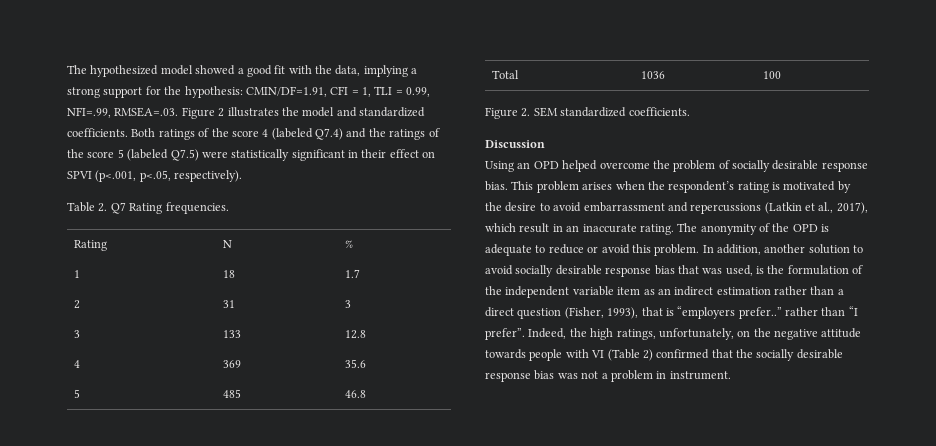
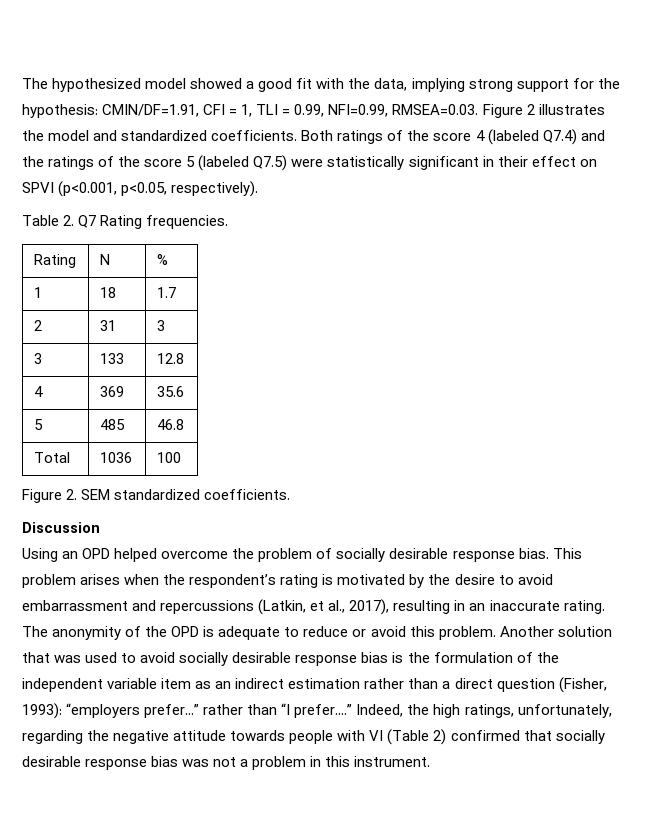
- The hypothesized model showed a good fit with the data, implying a strong support for the hypothesis: CMIN/DF=1.91, CFI = 1, TLI = 0.99, NFI=.99, RMSEA=.03. Figure 2 illustrates the model and standardized coefficients.
+ The hypothesized model showed a good fit with the data, implying strong support for the hypothesis: CMIN/DF=1.91, CFI = 1, TLI = 0.99, NFI=0.99, RMSEA=0.03. Figure 2 illustrates the model and standardized coefficients.
- Both ratings of the score 4 (labeled Q7.4) and the ratings of the score 5 (labeled Q7.5) were statistically significant in their effect on SPVI (p<.001, p<.05, respectively).
+ Both ratings of the score 4 (labeled Q7.4) and the ratings of the score 5 (labeled Q7.5) were statistically significant in their effect on SPVI (p<0.001, p<0.05, respectively).
- This problem arises when the respondent’s rating is motivated by the desire to avoid embarrassment and repercussions (Latkin et al., 2017), which result in an inaccurate rating.
+ This problem arises when the respondent’s rating is motivated by the desire to avoid embarrassment and repercussions (Latkin, et al., 2017), resulting in an inaccurate rating.
- In addition, another solution to avoid socially desirable response bias that was used, is the formulation of the independent variable item as an indirect estimation rather than a direct question (Fisher, 1993), that is “employers prefer..” rather than “I prefer”.
+ Another solution that was used to avoid socially desirable response bias is the formulation of the independent variable item as an indirect estimation rather than a direct question (Fisher, 1993): “employers prefer...” rather than “I prefer....”
- Indeed, the high ratings, unfortunately, on the negative attitude towards people with VI (Table 2) confirmed that the socially desirable response bias was not a problem in instrument.
+ Indeed, the high ratings, unfortunately, regarding the negative attitude towards people with VI (Table 2) confirmed that socially desirable response bias was not a problem in this instrument.

